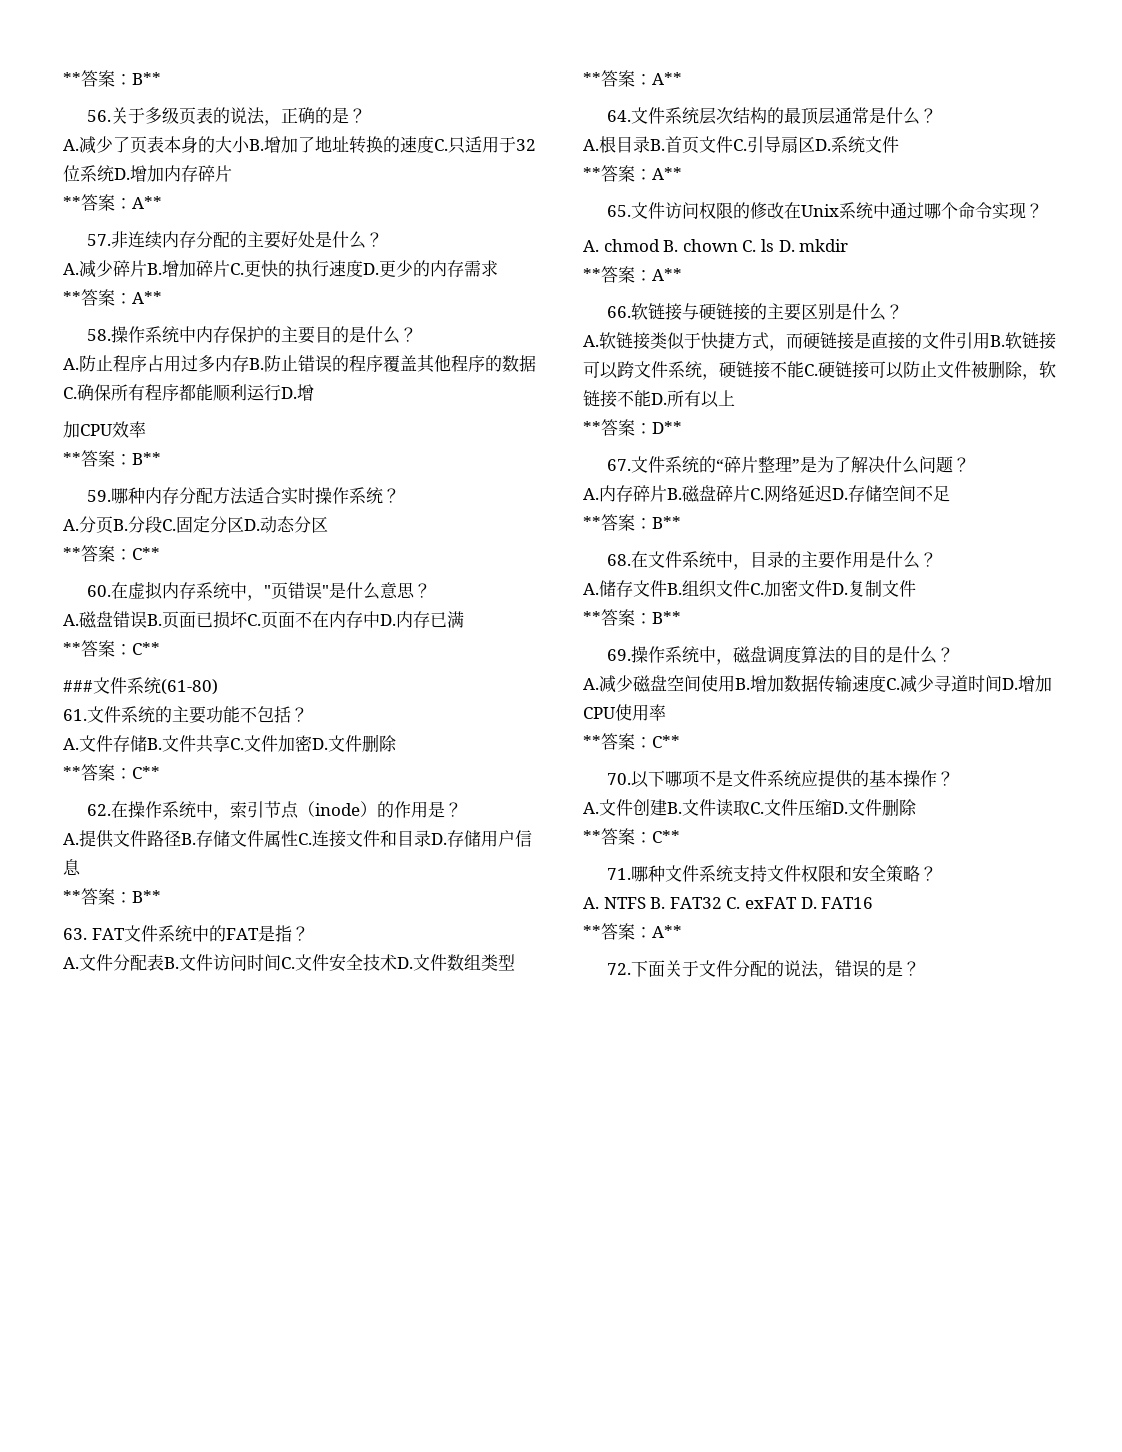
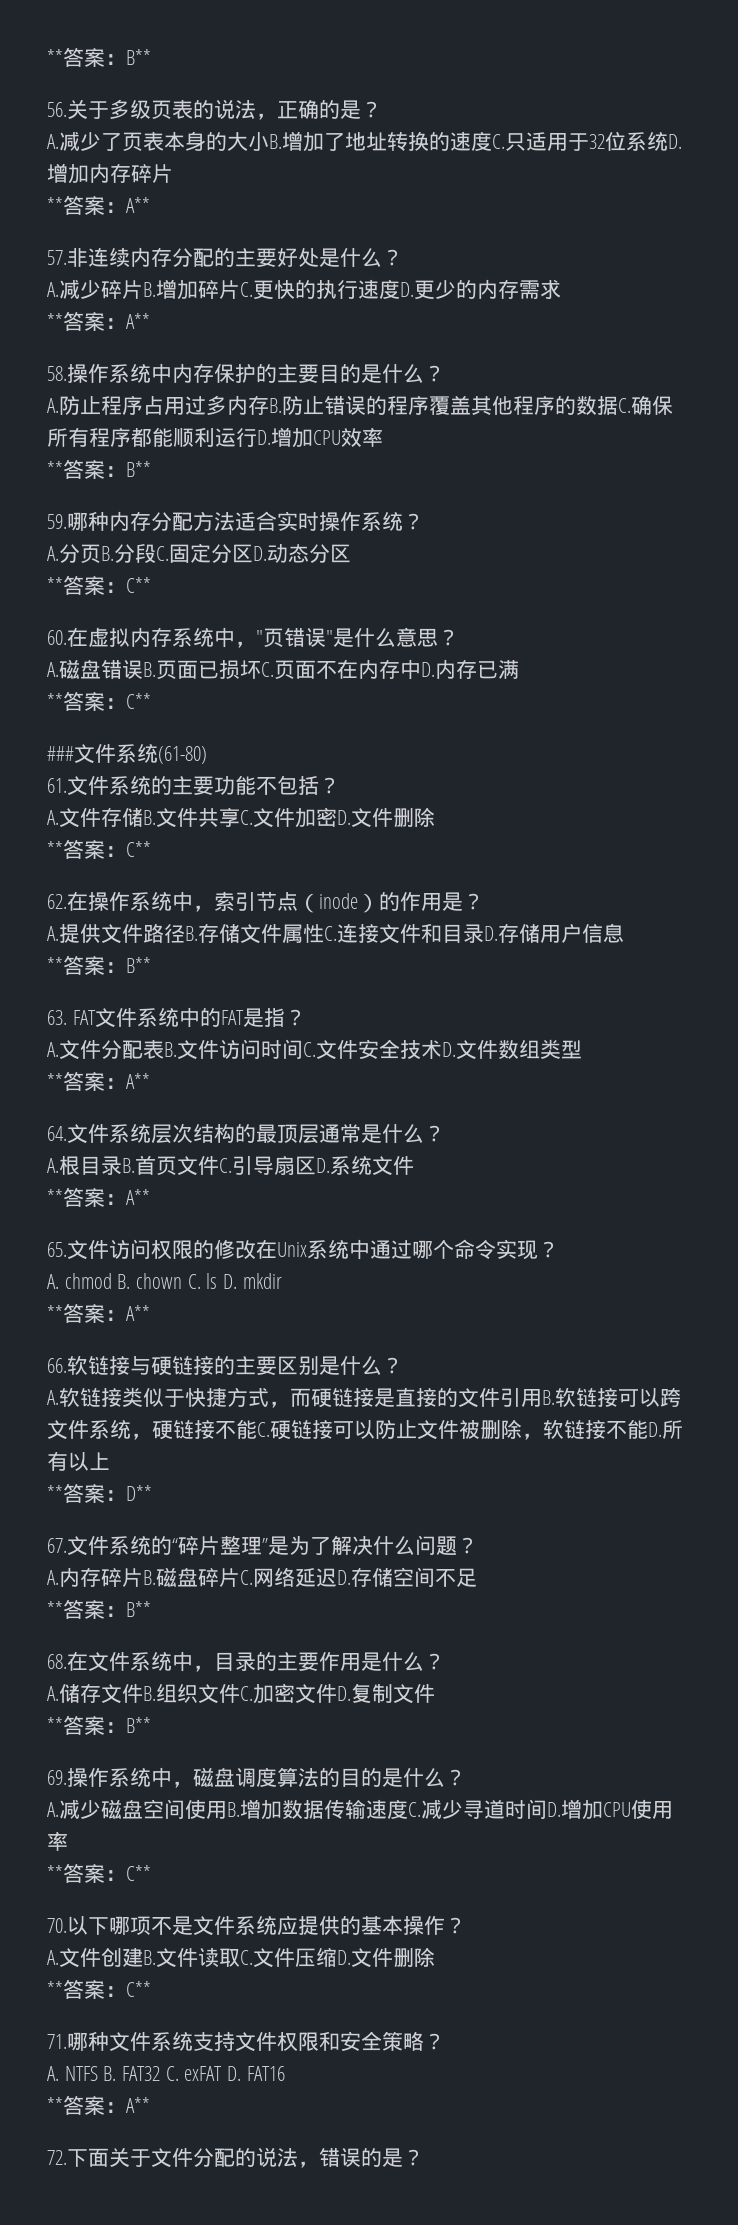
- A.防止程序占用过多内存B.防止错误的程序覆盖其他程序的数据C.确保所有程序都能顺利运行D.增
- 加CPU效率
+ A.防止程序占用过多内存B.防止错误的程序覆盖其他程序的数据C.确保所有程序都能顺利运行D.增加CPU效率

